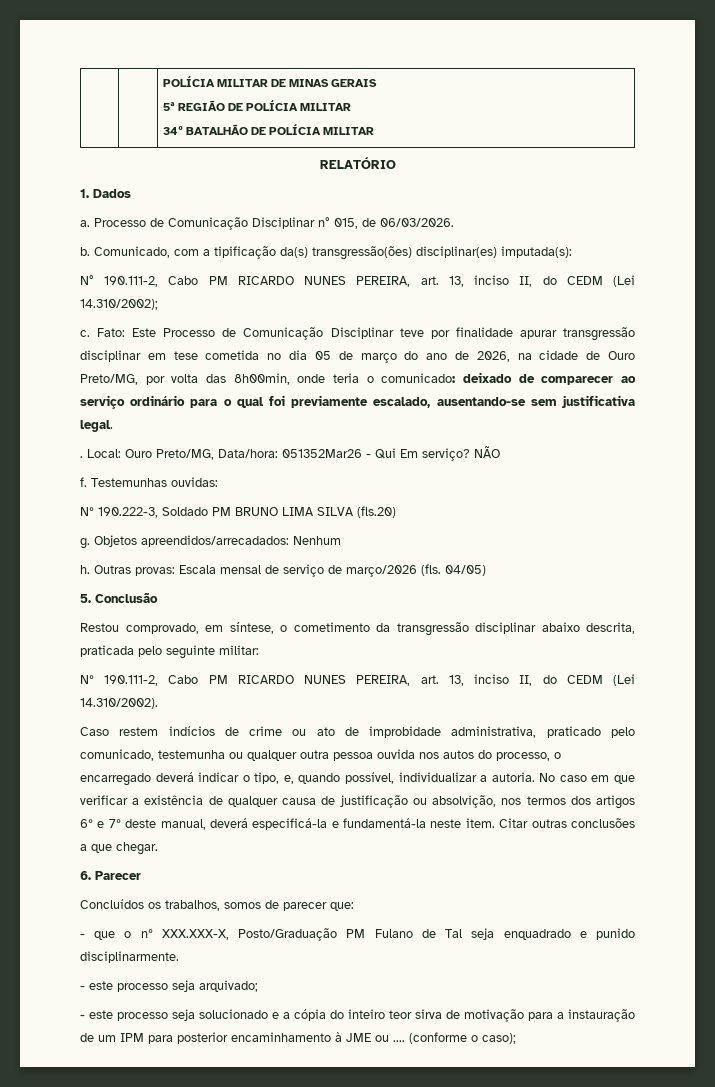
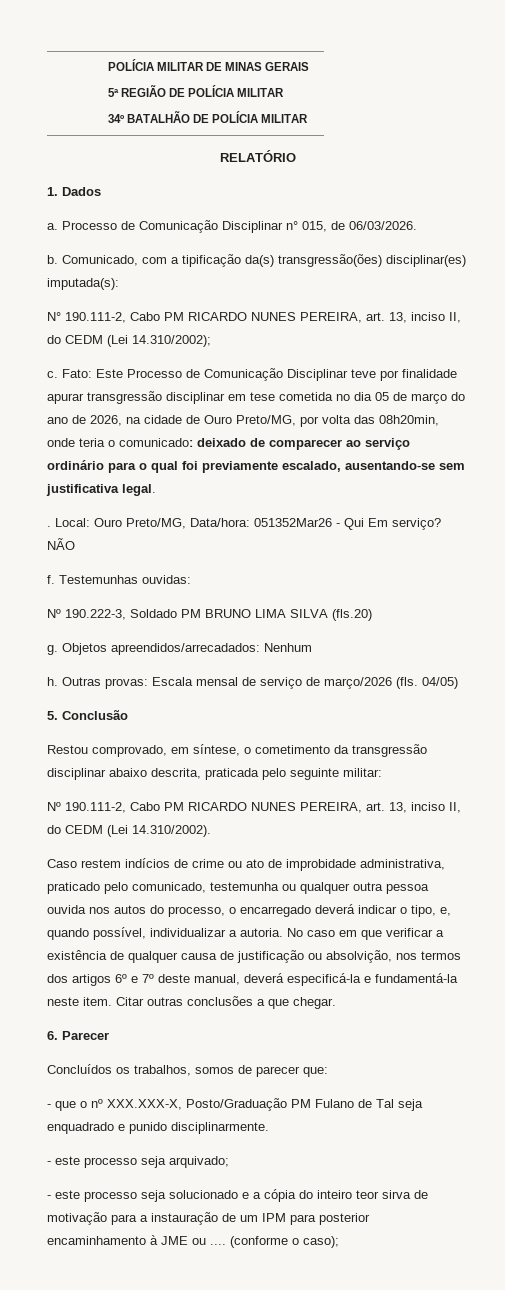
- Fato: Este Processo de Comunicação Disciplinar teve por finalidade apurar transgressão disciplinar em tese cometida no dia 05 de março do ano de 2026, na cidade de Ouro Preto/MG, por volta das 8h00min, onde teria o comunicado: deixado de comparecer ao serviço ordinário para o qual foi previamente escalado, ausentando-se sem justificativa legal.
+ Fato: Este Processo de Comunicação Disciplinar teve por finalidade apurar transgressão disciplinar em tese cometida no dia 05 de março do ano de 2026, na cidade de Ouro Preto/MG, por volta das 08h20min, onde teria o comunicado: deixado de comparecer ao serviço ordinário para o qual foi previamente escalado, ausentando-se sem justificativa legal.

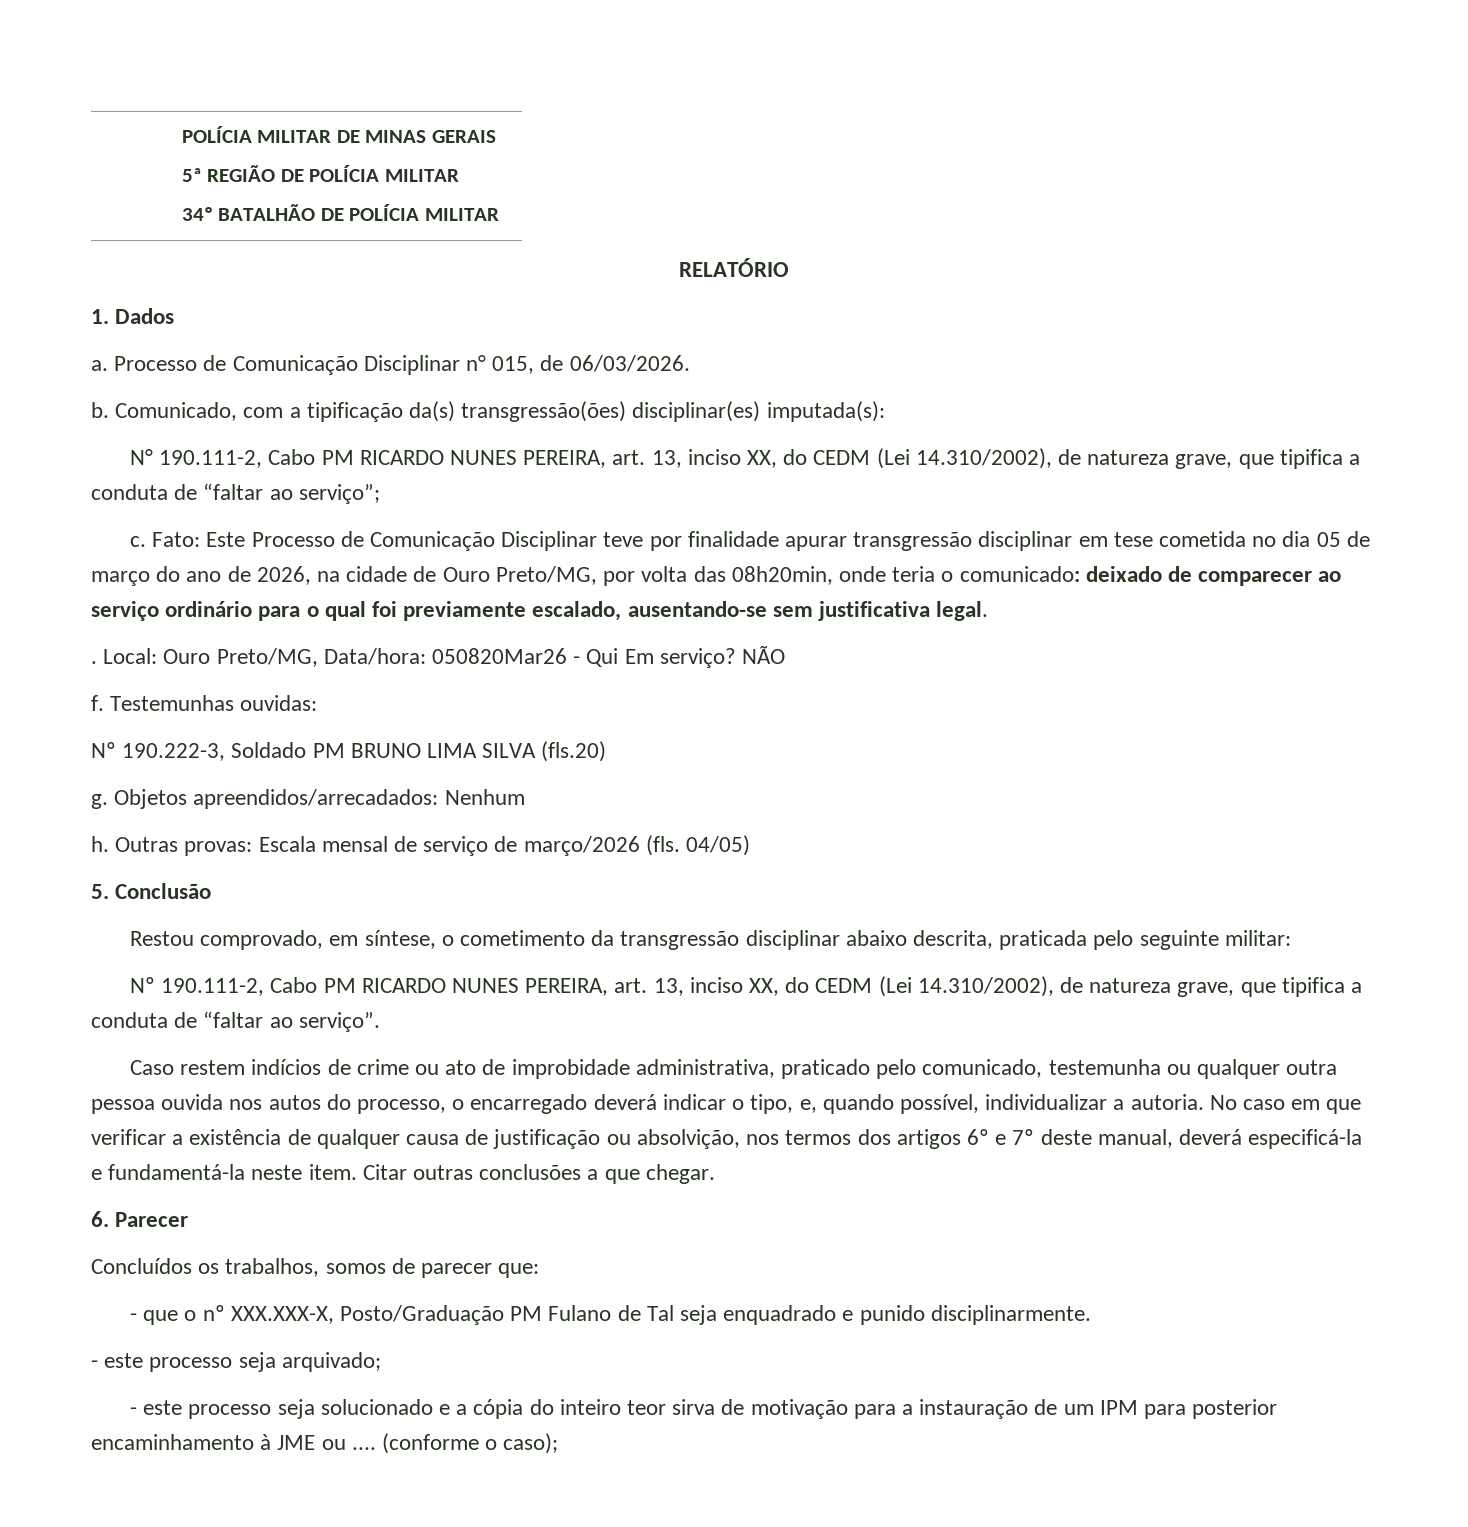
- N° 190.111-2, Cabo PM RICARDO NUNES PEREIRA, art. 13, inciso II, do CEDM (Lei 14.310/2002);
+ N° 190.111-2, Cabo PM RICARDO NUNES PEREIRA, art. 13, inciso XX, do CEDM (Lei 14.310/2002), de natureza grave, que tipifica a conduta de “faltar ao serviço”;
- Local: Ouro Preto/MG, Data/hora: 051352Mar26 - Qui Em serviço?
+ Local: Ouro Preto/MG, Data/hora: 050820Mar26 - Qui Em serviço?
- Nº 190.111-2, Cabo PM RICARDO NUNES PEREIRA, art. 13, inciso II, do CEDM (Lei 14.310/2002).
+ Nº 190.111-2, Cabo PM RICARDO NUNES PEREIRA, art. 13, inciso XX, do CEDM (Lei 14.310/2002), de natureza grave, que tipifica a conduta de “faltar ao serviço”.

